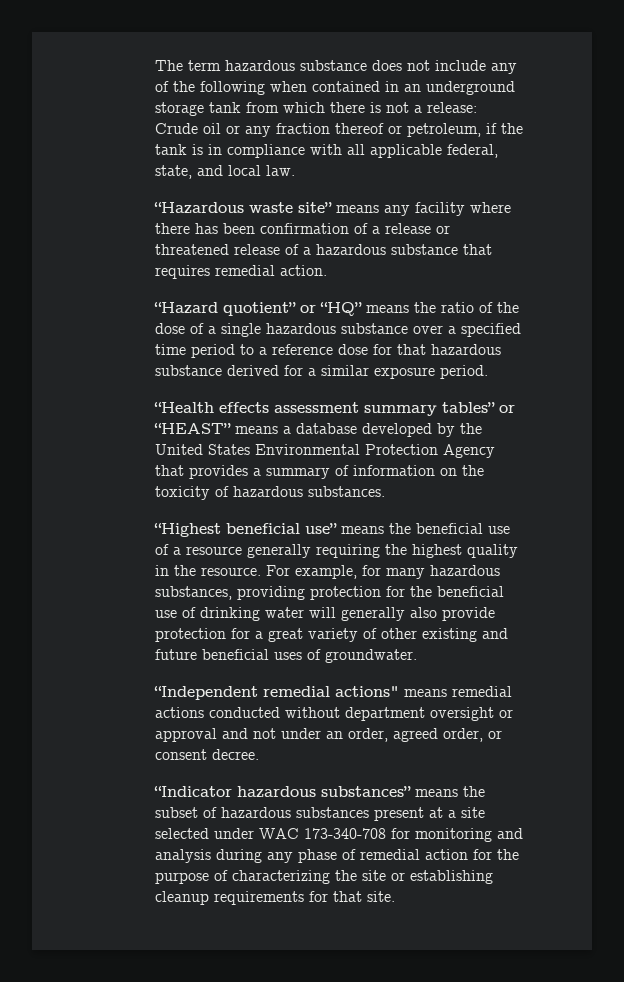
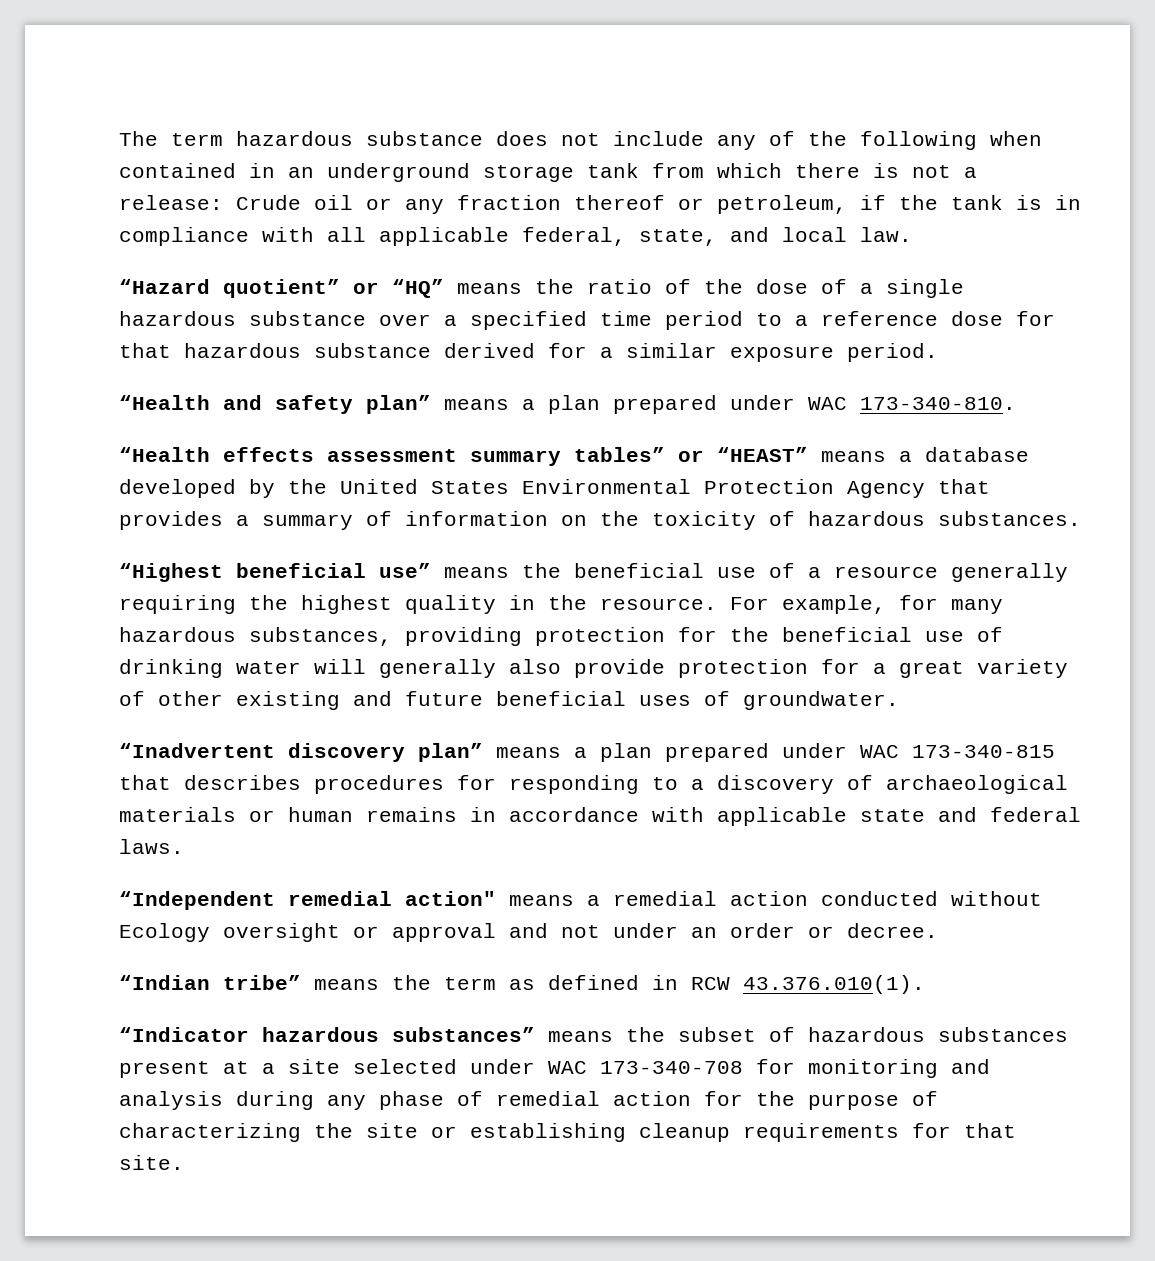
- “Hazardous waste site” means any facility where there has been confirmation of a release or threatened release of a hazardous substance that requires remedial action.
+ “Health and safety plan” means a plan prepared under WAC 173-340-810.
- “Independent remedial actions" means remedial actions conducted without department oversight or approval and not under an order, agreed order, or consent decree.
+ “Inadvertent discovery plan” means a plan prepared under WAC 173-340-815 that describes procedures for responding to a discovery of archaeological materials or human remains in accordance with applicable state and federal laws.
+ “Independent remedial action" means a remedial action conducted without Ecology oversight or approval and not under an order or decree.
+ “Indian tribe” means the term as defined in RCW 43.376.010(1).

